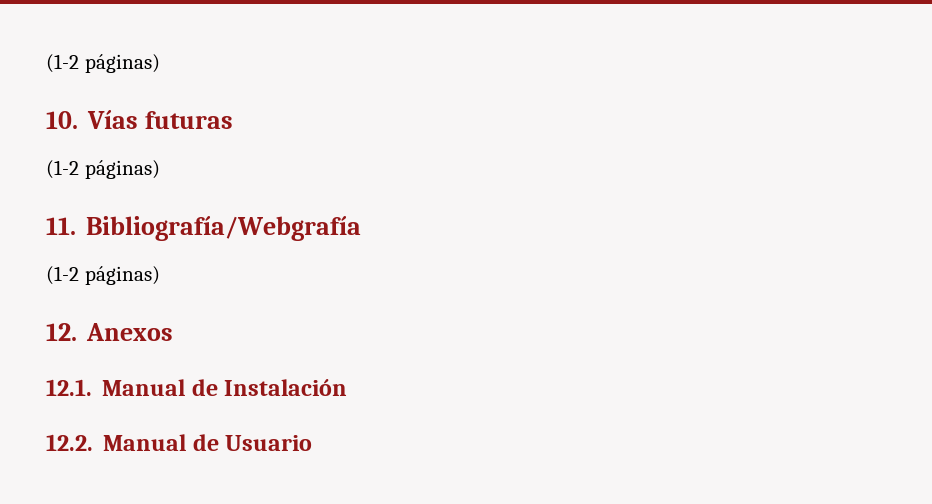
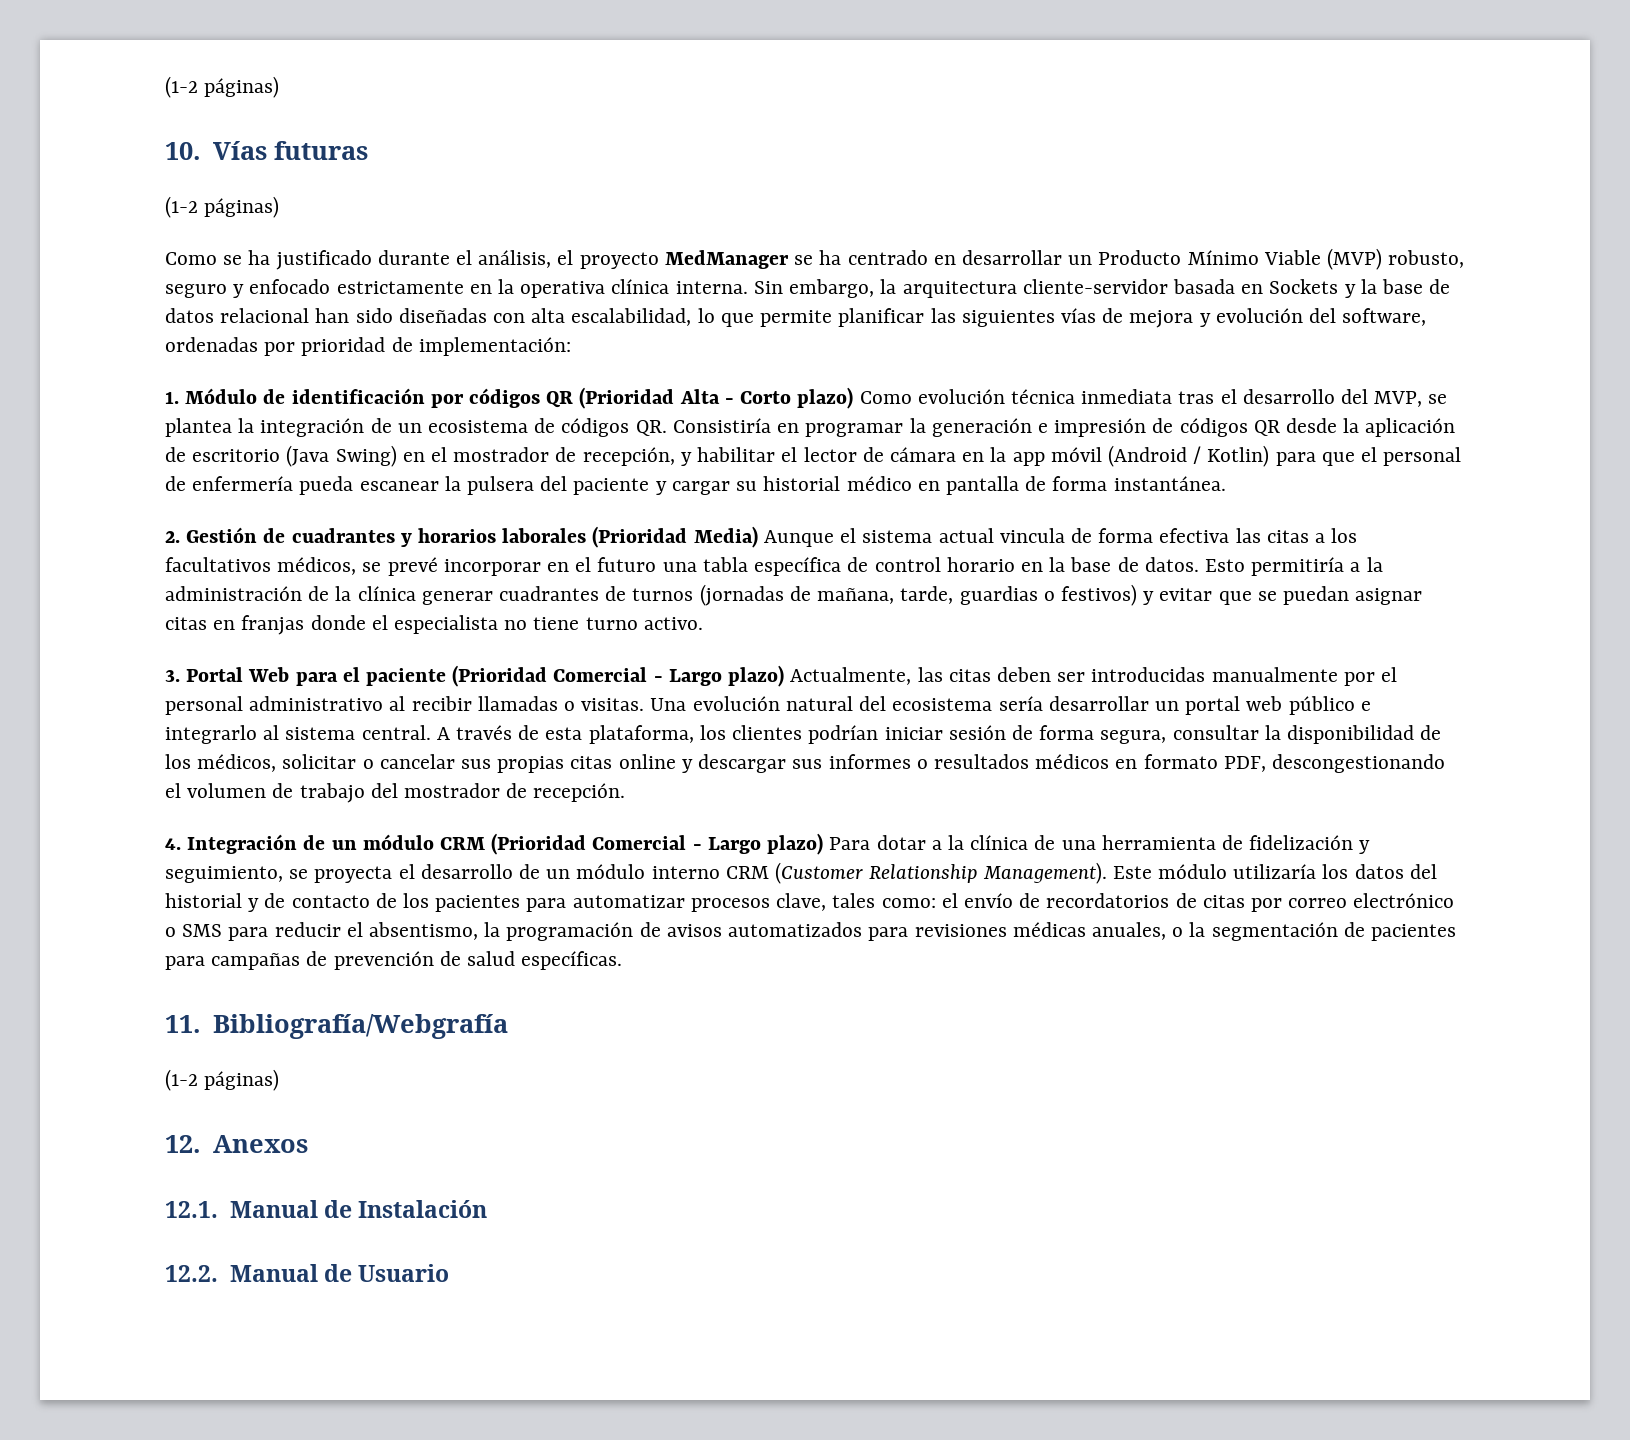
+ Como se ha justificado durante el análisis, el proyecto MedManager se ha centrado en desarrollar un Producto Mínimo Viable (MVP) robusto, seguro y enfocado estrictamente en la operativa clínica interna. Sin embargo, la arquitectura cliente-servidor basada en Sockets y la base de datos relacional han sido diseñadas con alta escalabilidad, lo que permite planificar las siguientes vías de mejora y evolución del software, ordenadas por prioridad de implementación:
+ 1. Módulo de identificación por códigos QR (Prioridad Alta - Corto plazo) Como evolución técnica inmediata tras el desarrollo del MVP, se plantea la integración de un ecosistema de códigos QR. Consistiría en programar la generación e impresión de códigos QR desde la aplicación de escritorio (Java Swing) en el mostrador de recepción, y habilitar el lector de cámara en la app móvil (Android / Kotlin) para que el personal de enfermería pueda escanear la pulsera del paciente y cargar su historial médico en pantalla de forma instantánea.
+ 2. Gestión de cuadrantes y horarios laborales (Prioridad Media) Aunque el sistema actual vincula de forma efectiva las citas a los facultativos médicos, se prevé incorporar en el futuro una tabla específica de control horario en la base de datos. Esto permitiría a la administración de la clínica generar cuadrantes de turnos (jornadas de mañana, tarde, guardias o festivos) y evitar que se puedan asignar citas en franjas donde el especialista no tiene turno activo.
+ 3. Portal Web para el paciente (Prioridad Comercial - Largo plazo) Actualmente, las citas deben ser introducidas manualmente por el personal administrativo al recibir llamadas o visitas. Una evolución natural del ecosistema sería desarrollar un portal web público e integrarlo al sistema central. A través de esta plataforma, los clientes podrían iniciar sesión de forma segura, consultar la disponibilidad de los médicos, solicitar o cancelar sus propias citas online y descargar sus informes o resultados médicos en formato PDF, descongestionando el volumen de trabajo del mostrador de recepción.
+ 4. Integración de un módulo CRM (Prioridad Comercial - Largo plazo) Para dotar a la clínica de una herramienta de fidelización y seguimiento, se proyecta el desarrollo de un módulo interno CRM (Customer Relationship Management). Este módulo utilizaría los datos del historial y de contacto de los pacientes para automatizar procesos clave, tales como: el envío de recordatorios de citas por correo electrónico o SMS para reducir el absentismo, la programación de avisos automatizados para revisiones médicas anuales, o la segmentación de pacientes para campañas de prevención de salud específicas.

